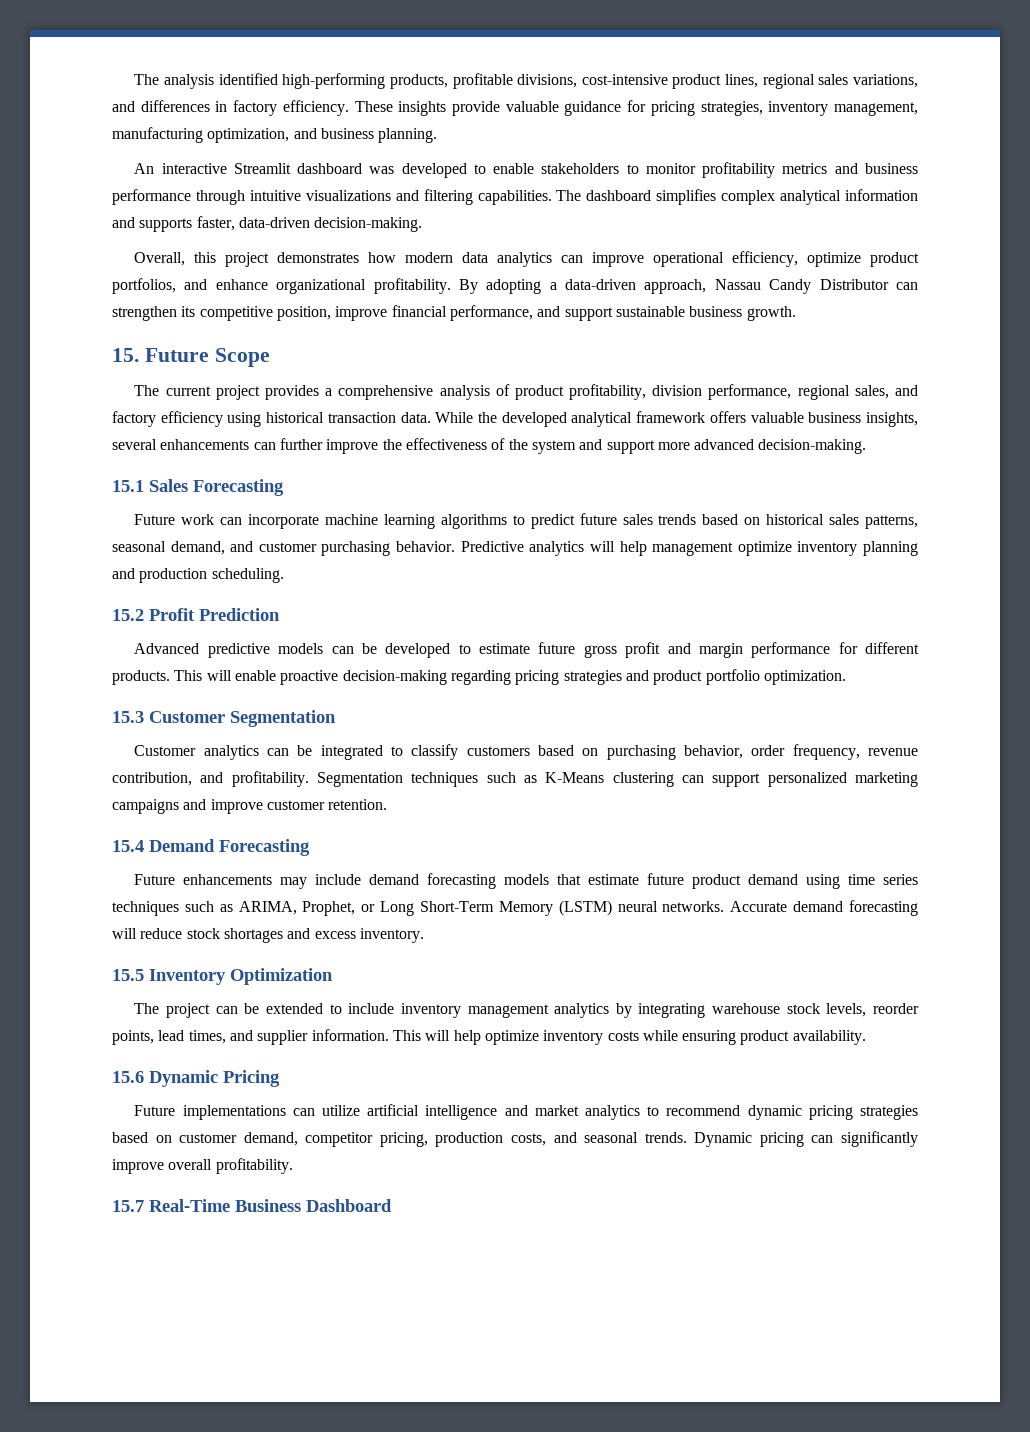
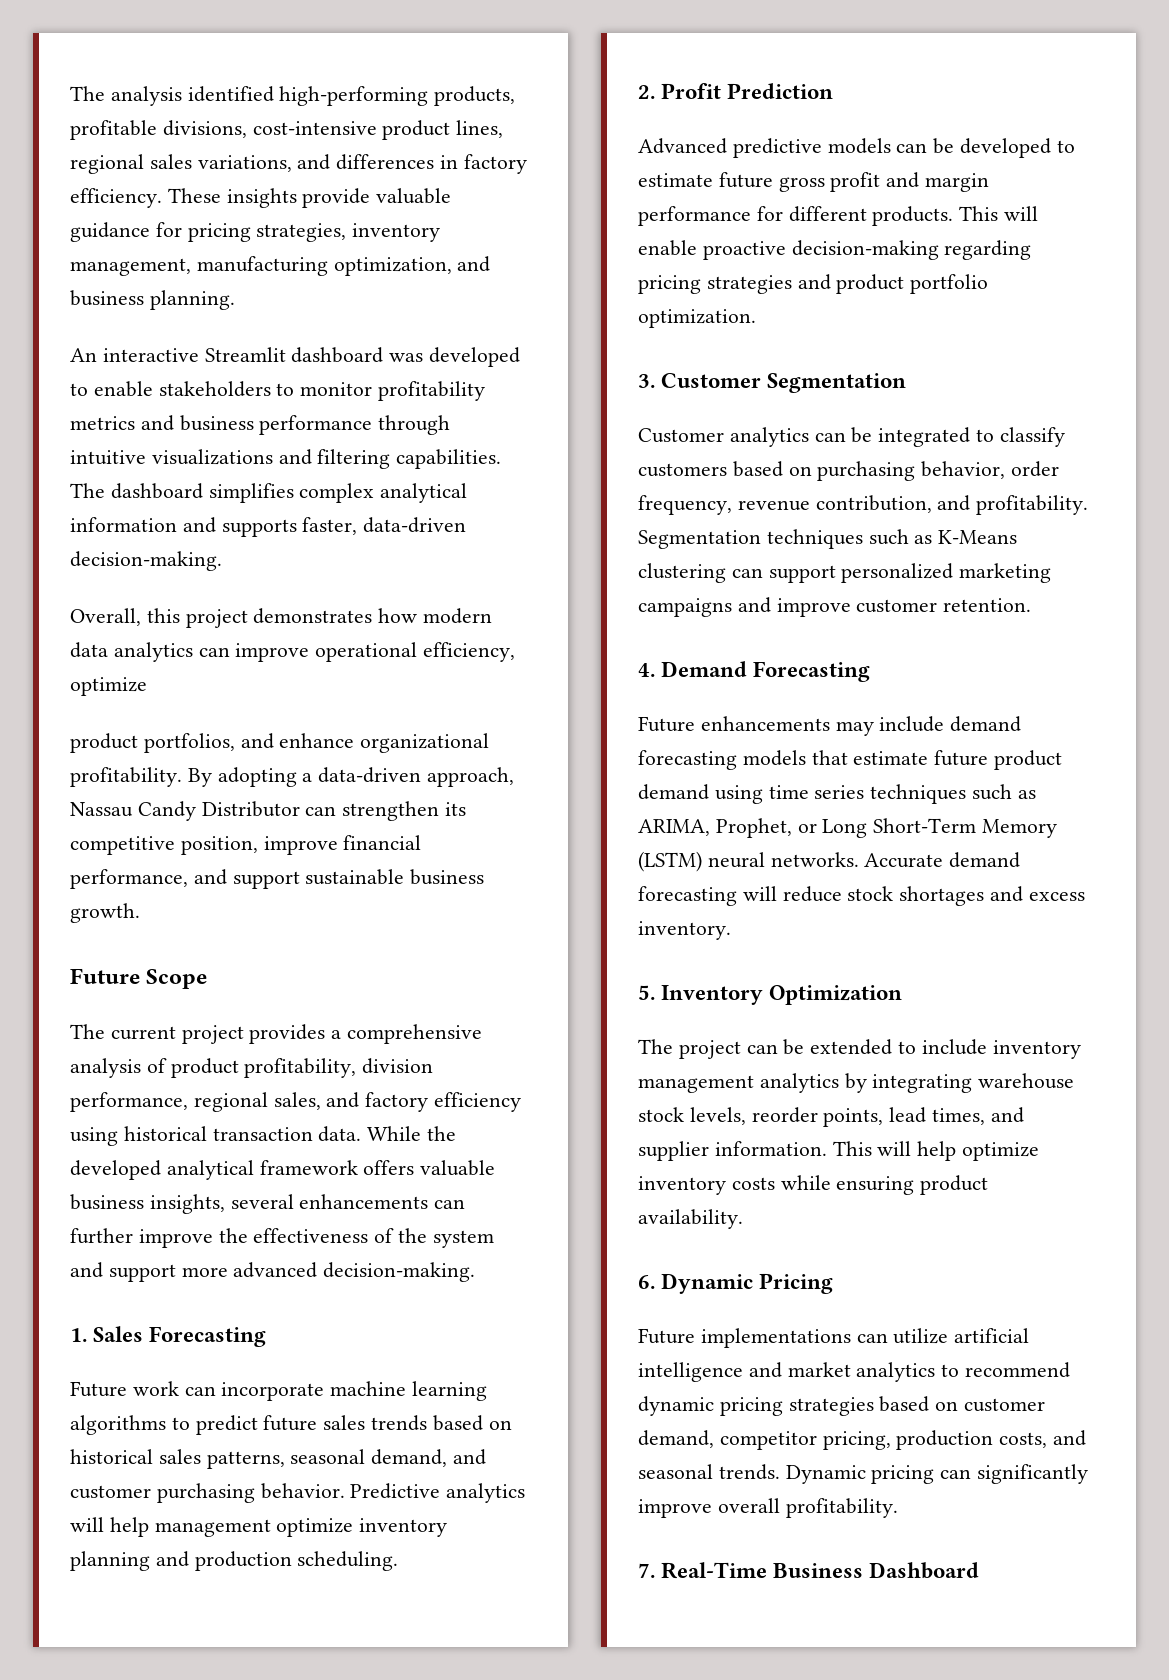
- Overall, this project demonstrates how modern data analytics can improve operational efficiency, optimize product portfolios, and enhance organizational profitability.
+ Overall, this project demonstrates how modern data analytics can improve operational efficiency, optimize
+ product portfolios, and enhance organizational profitability.
- 15. Future Scope
+ Future Scope
- 15.1 Sales Forecasting
+ 1. Sales Forecasting
- 15.2 Profit Prediction
+ 2. Profit Prediction
- 15.3 Customer Segmentation
+ 3. Customer Segmentation
- 15.4 Demand Forecasting
+ 4. Demand Forecasting
- 15.5 Inventory Optimization
+ 5. Inventory Optimization
- 15.6 Dynamic Pricing
+ 6. Dynamic Pricing
- 15.7 Real-Time Business Dashboard
+ 7. Real-Time Business Dashboard

